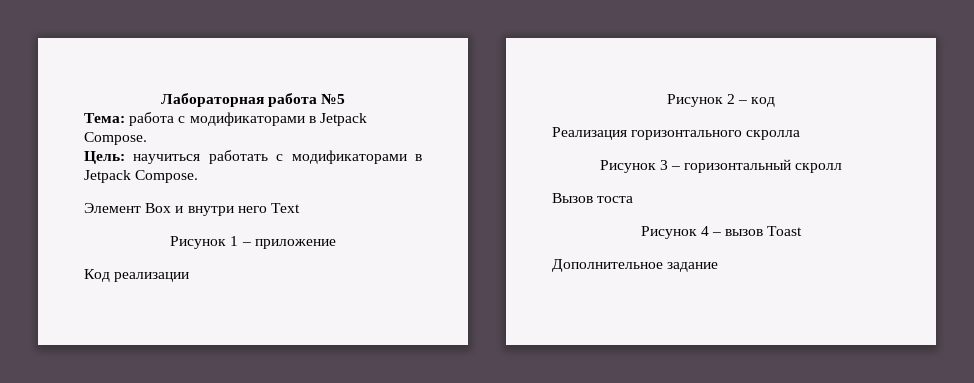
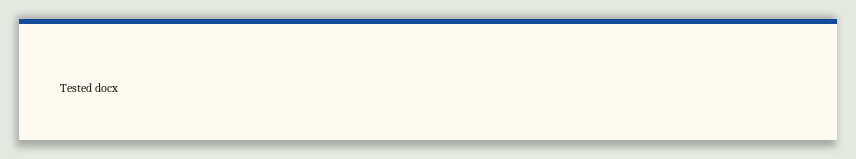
- Лабораторная работа №5
- Тема: работа с модификаторами в Jetpack Compose.
- Цель: научиться работать с модификаторами в Jetpack Compose.
- Элемент Box и внутри него Text
- Рисунок 1 – приложение
- Код реализации
- Рисунок 2 – код
- Реализация горизонтального скролла
- Рисунок 3 – горизонтальный скролл
- Вызов тоста
- Рисунок 4 – вызов Toast
- Дополнительное задание
+ Tested docx

